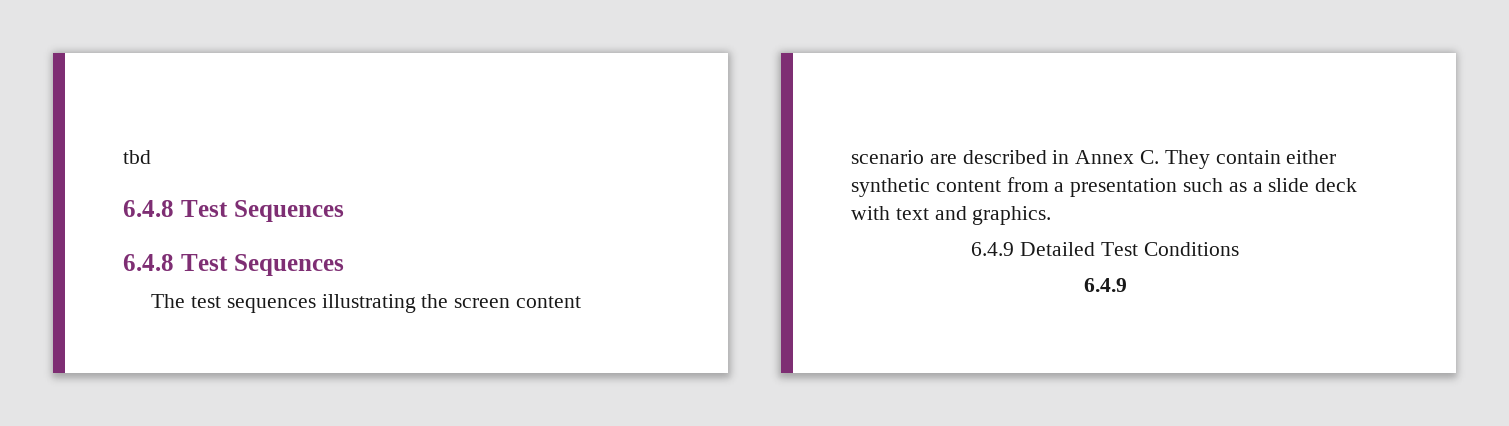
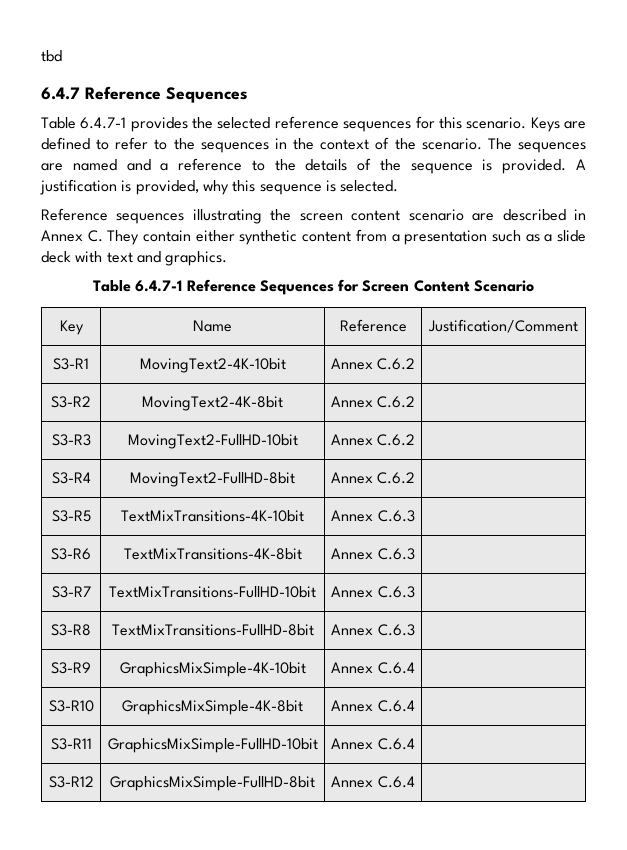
  tbd
- 6.4.8 Test Sequences
- 6.4.8 Test Sequences
- The test sequences illustrating the screen content scenario are described in Annex C. They contain either synthetic content from a presentation such as a slide deck with text and graphics.
+ 6.4.7 Reference Sequences
+ Table 6.4.7-1 provides the selected reference sequences for this scenario. Keys are defined to refer to the sequences in the context of the scenario. The sequences are named and a reference to the details of the sequence is provided. A justification is provided, why this sequence is selected.
+ Reference sequences illustrating the screen content scenario are described in Annex C. They contain either synthetic content from a presentation such as a slide deck with text and graphics.
- 6.4.9 Detailed Test Conditions
- 6.4.9
+ Table 6.4.7-1 Reference Sequences for Screen Content Scenario
+ Key | Name | Reference | Justification/Comment
+ S3-R1 | MovingText2-4K-10bit | Annex C.6.2 |
+ S3-R2 | MovingText2-4K-8bit | Annex C.6.2 |
+ S3-R3 | MovingText2-FullHD-10bit | Annex C.6.2 |
+ S3-R4 | MovingText2-FullHD-8bit | Annex C.6.2 |
+ S3-R5 | TextMixTransitions-4K-10bit | Annex C.6.3 |
+ S3-R6 | TextMixTransitions-4K-8bit | Annex C.6.3 |
+ S3-R7 | TextMixTransitions-FullHD-10bit | Annex C.6.3 |
+ S3-R8 | TextMixTransitions-FullHD-8bit | Annex C.6.3 |
+ S3-R9 | GraphicsMixSimple-4K-10bit | Annex C.6.4 |
+ S3-R10 | GraphicsMixSimple-4K-8bit | Annex C.6.4 |
+ S3-R11 | GraphicsMixSimple-FullHD-10bit | Annex C.6.4 |
+ S3-R12 | GraphicsMixSimple-FullHD-8bit | Annex C.6.4 |

